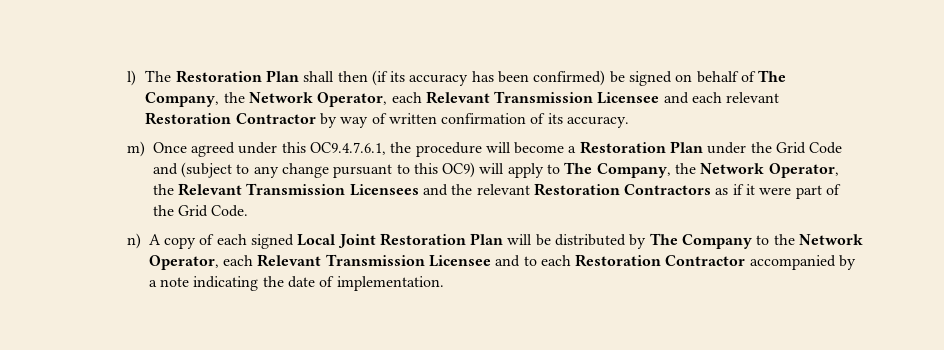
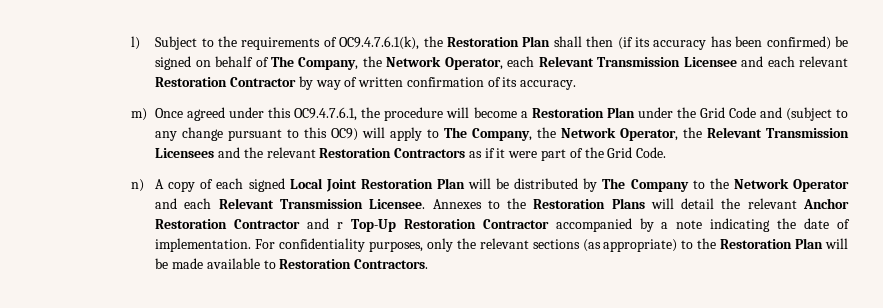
- l) The Restoration Plan shall then (if its accuracy has been confirmed) be signed on behalf of The Company, the Network Operator, each Relevant Transmission Licensee and each relevant Restoration Contractor by way of written confirmation of its accuracy.
+ l) Subject to the requirements of OC9.4.7.6.1(k), the Restoration Plan shall then (if its accuracy has been confirmed) be signed on behalf of The Company, the Network Operator, each Relevant Transmission Licensee and each relevant Restoration Contractor by way of written confirmation of its accuracy.
- n) A copy of each signed Local Joint Restoration Plan will be distributed by The Company to the Network Operator, each Relevant Transmission Licensee and to each Restoration Contractor accompanied by a note indicating the date of implementation.
+ n) A copy of each signed Local Joint Restoration Plan will be distributed by The Company to the Network Operator and each Relevant Transmission Licensee. Annexes to the Restoration Plans will detail the relevant Anchor Restoration Contractor and r Top-Up Restoration Contractor accompanied by a note indicating the date of implementation.
+ For confidentiality purposes, only the relevant sections (as appropriate) to the Restoration Plan will be made available to Restoration Contractors.

